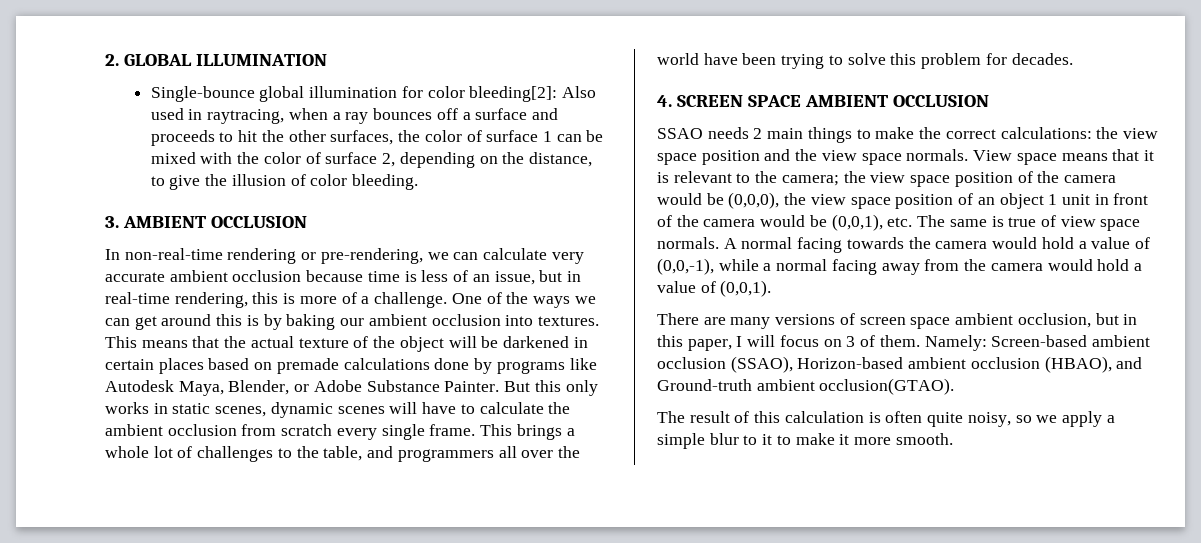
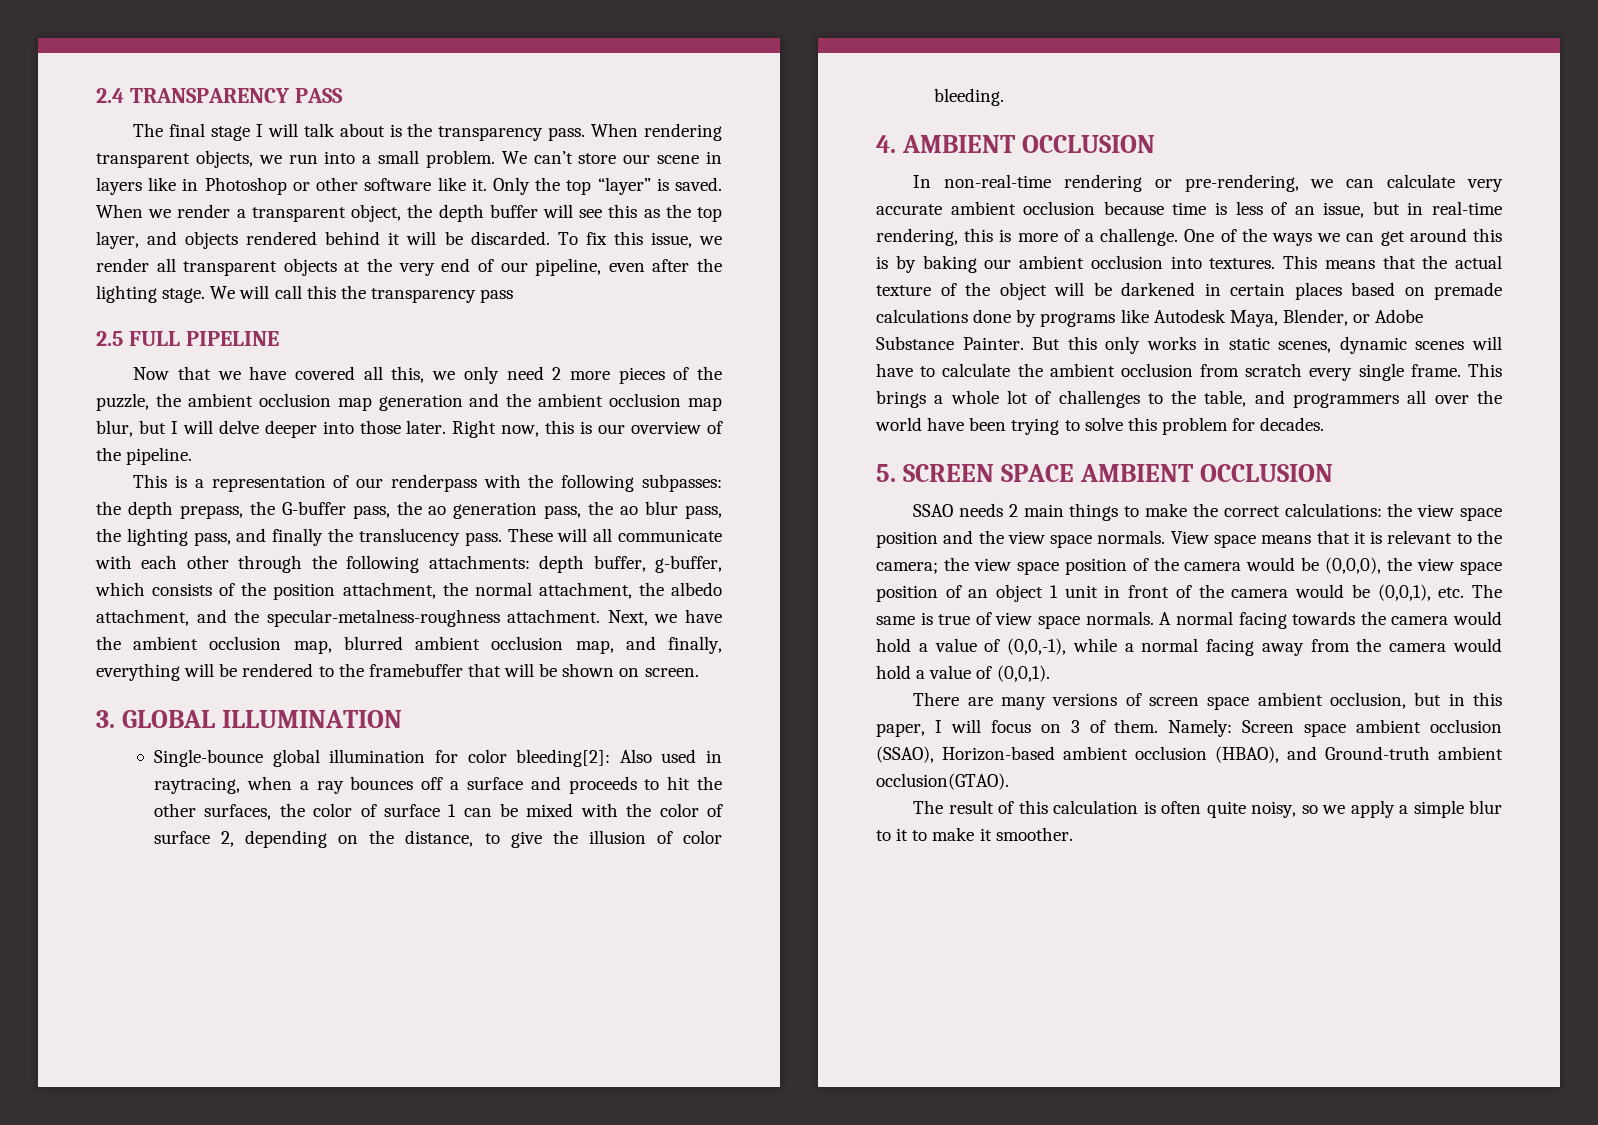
- 2. GLOBAL ILLUMINATION
+ 2.4 TRANSPARENCY PASS
+ The final stage I will talk about is the transparency pass. When rendering transparent objects, we run into a small problem. We can’t store our scene in layers like in Photoshop or other software like it. Only the top “layer” is saved. When we render a transparent object, the depth buffer will see this as the top layer, and objects rendered behind it will be discarded. To fix this issue, we render all transparent objects at the very end of our pipeline, even after the lighting stage. We will call this the transparency pass
+ 2.5 FULL PIPELINE
+ Now that we have covered all this, we only need 2 more pieces of the puzzle, the ambient occlusion map generation and the ambient occlusion map blur, but I will delve deeper into those later. Right now, this is our overview of the pipeline.
+ This is a representation of our renderpass with the following subpasses: the depth prepass, the G-buffer pass, the ao generation pass, the ao blur pass, the lighting pass, and finally the translucency pass. These will all communicate with each other through the following attachments: depth buffer, g-buffer, which consists of the position attachment, the normal attachment, the albedo attachment, and the specular-metalness-roughness attachment. Next, we have the ambient occlusion map, blurred ambient occlusion map, and finally, everything will be rendered to the framebuffer that will be shown on screen.
+ 3. GLOBAL ILLUMINATION
- 3. AMBIENT OCCLUSION
+ 4. AMBIENT OCCLUSION
- 4. SCREEN SPACE AMBIENT OCCLUSION
+ 5. SCREEN SPACE AMBIENT OCCLUSION
- Namely: Screen-based ambient occlusion (SSAO), Horizon-based ambient occlusion (HBAO), and Ground-truth ambient occlusion(GTAO).
+ Namely: Screen space ambient occlusion (SSAO), Horizon-based ambient occlusion (HBAO), and Ground-truth ambient occlusion(GTAO).
- The result of this calculation is often quite noisy, so we apply a simple blur to it to make it more smooth.
+ The result of this calculation is often quite noisy, so we apply a simple blur to it to make it smoother.

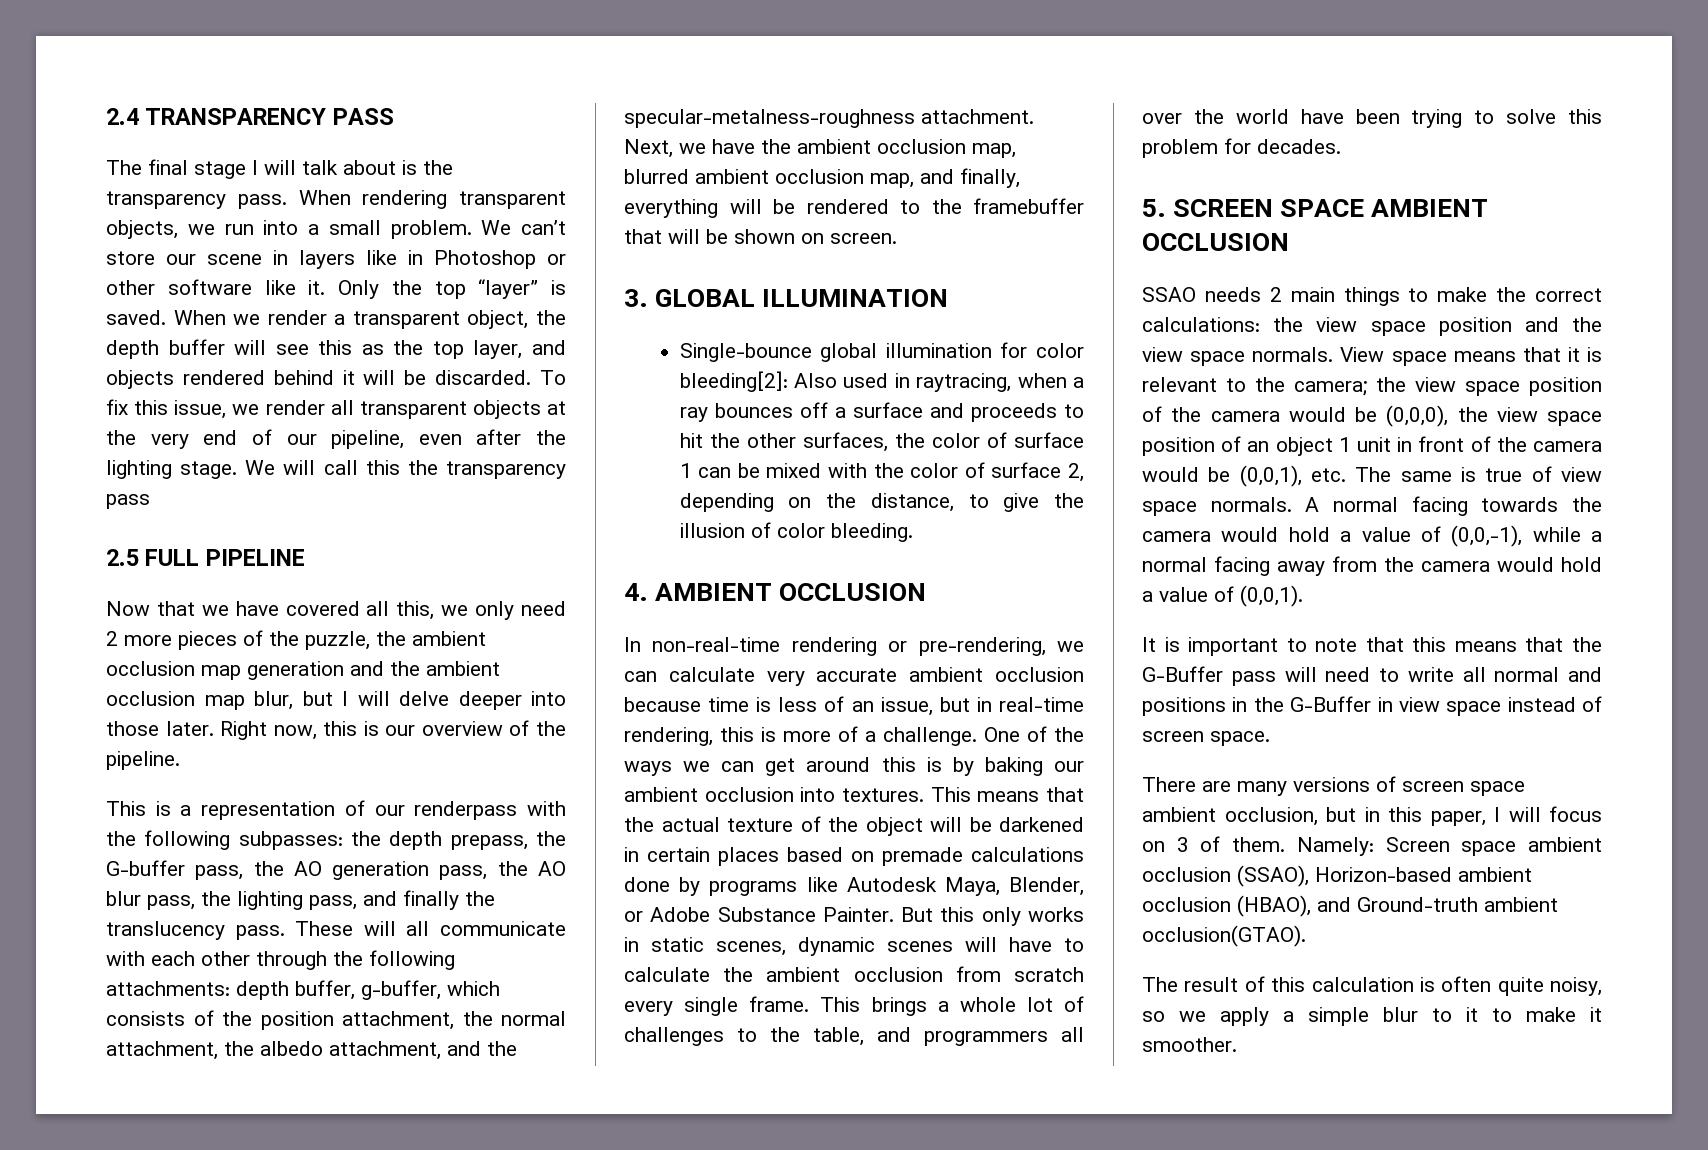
- This is a representation of our renderpass with the following subpasses: the depth prepass, the G-buffer pass, the ao generation pass, the ao blur pass, the lighting pass, and finally the translucency pass.
+ This is a representation of our renderpass with the following subpasses: the depth prepass, the G-buffer pass, the AO generation pass, the AO blur pass, the lighting pass, and finally the translucency pass.
+ It is important to note that this means that the G-Buffer pass will need to write all normal and positions in the G-Buffer in view space instead of screen space.

